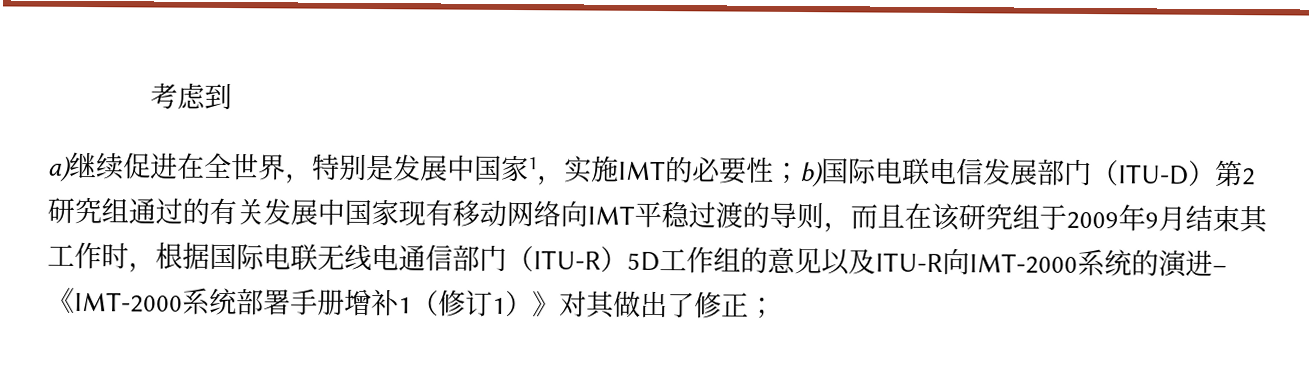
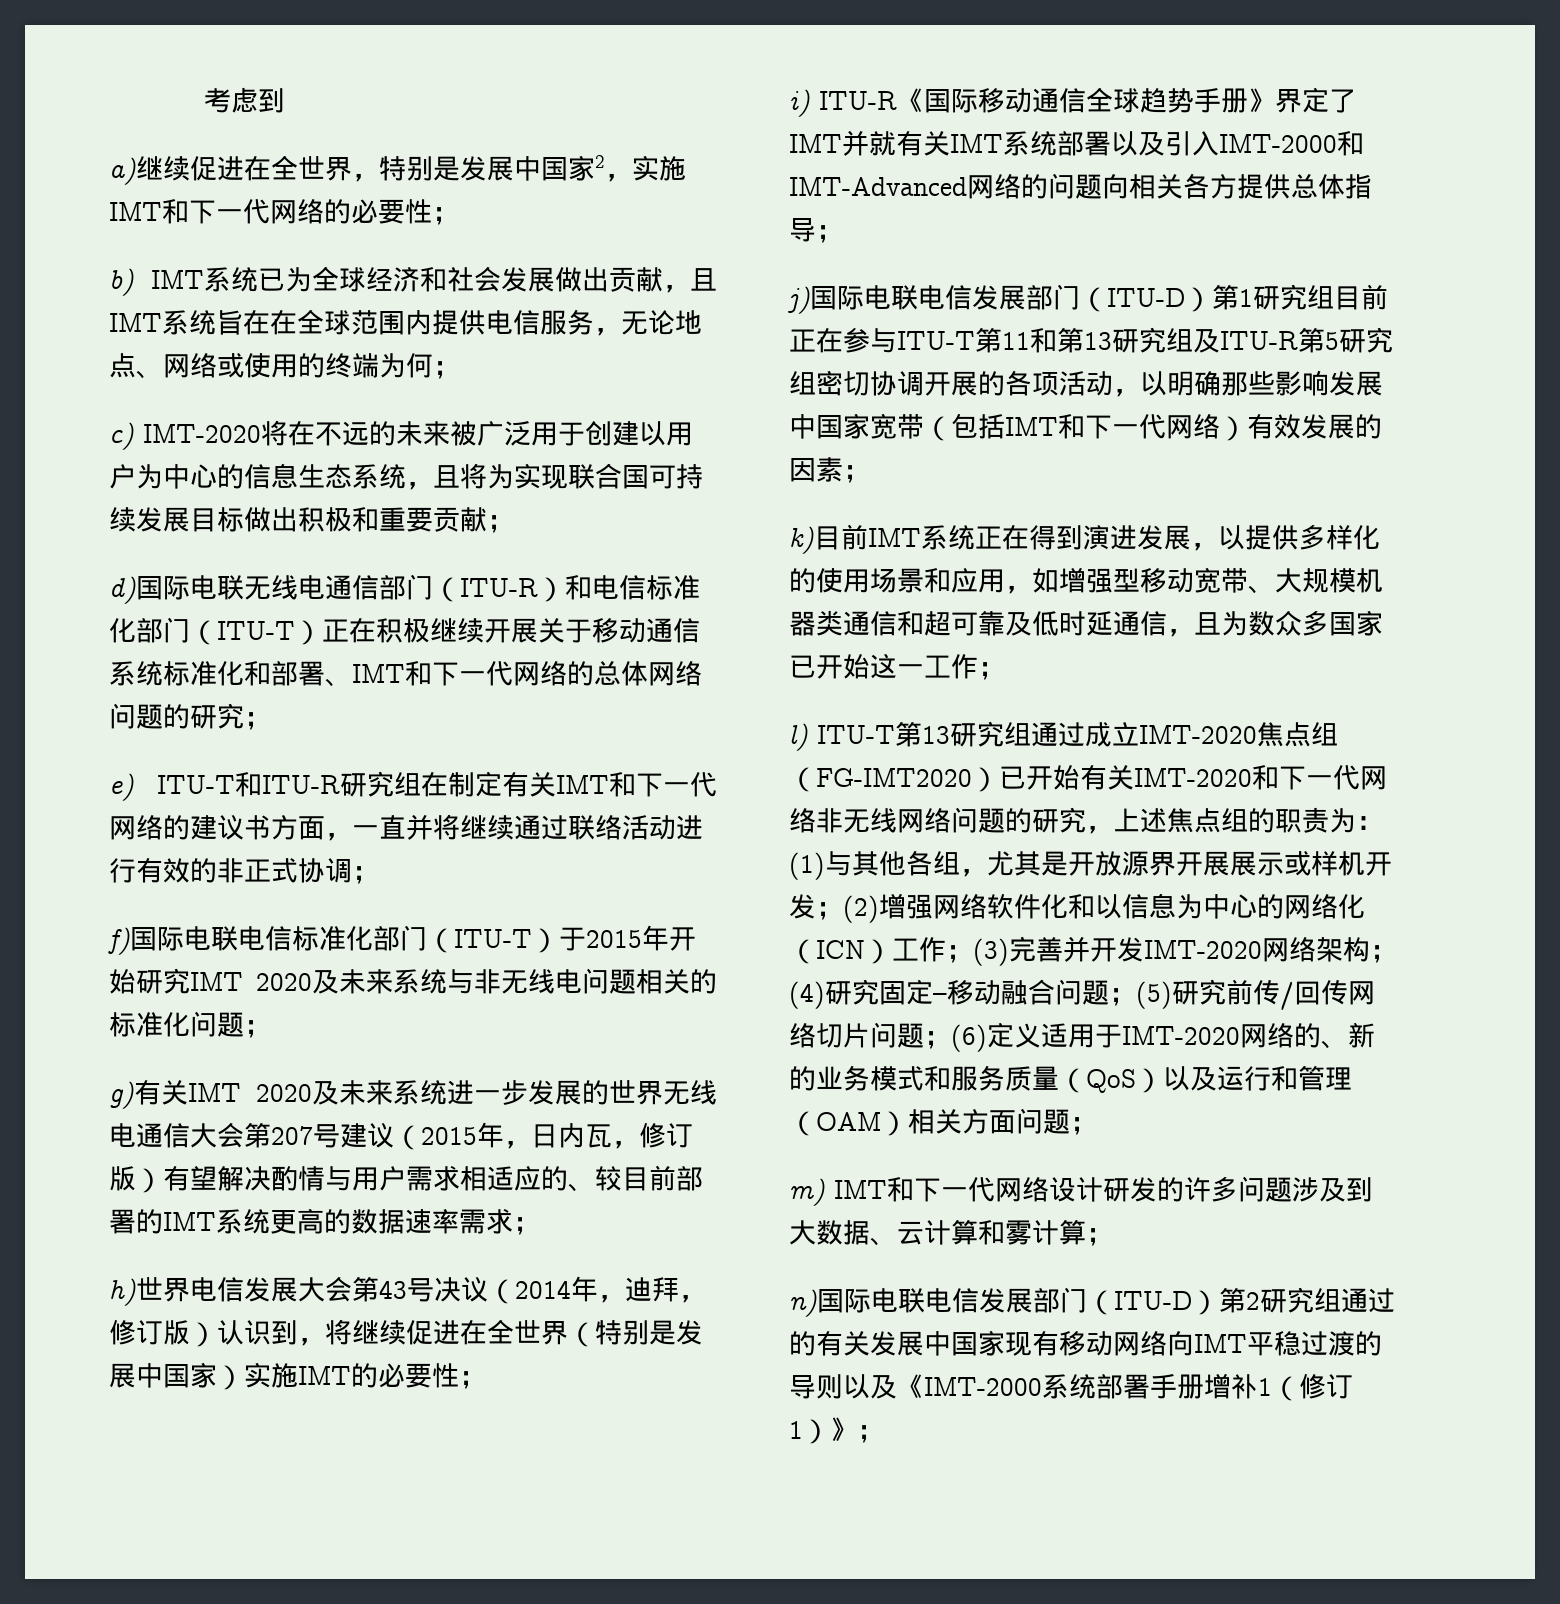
- a)继续促进在全世界，特别是发展中国家1，实施IMT的必要性；b)国际电联电信发展部门（ITU-D）第2研究组通过的有关发展中国家现有移动网络向IMT平稳过渡的导则，而且在该研究组于2009年9月结束其工作时，根据国际电联无线电通信部门（ITU-R）5D工作组的意见以及ITU-R向IMT-2000系统的演进–《IMT-2000系统部署手册增补1（修订1）》对其做出了修正；
+ a)继续促进在全世界，特别是发展中国家2，实施IMT和下一代网络的必要性；
+ b) IMT系统已为全球经济和社会发展做出贡献，且IMT系统旨在在全球范围内提供电信服务，无论地点、网络或使用的终端为何；
+ c) IMT-2020将在不远的未来被广泛用于创建以用户为中心的信息生态系统，且将为实现联合国可持续发展目标做出积极和重要贡献；
+ d)国际电联无线电通信部门（ITU-R）和电信标准化部门（ITU-T）正在积极继续开展关于移动通信系统标准化和部署、IMT和下一代网络的总体网络问题的研究；
+ e) ITU-T和ITU-R研究组在制定有关IMT和下一代网络的建议书方面，一直并将继续通过联络活动进行有效的非正式协调；
+ f)国际电联电信标准化部门（ITU-T）于2015年开始研究IMT 2020及未来系统与非无线电问题相关的标准化问题；
+ g)有关IMT 2020及未来系统进一步发展的世界无线电通信大会第207号建议（2015年，日内瓦，修订版）有望解决酌情与用户需求相适应的、较目前部署的IMT系统更高的数据速率需求；
+ h)世界电信发展大会第43号决议（2014年，迪拜，修订版）认识到，将继续促进在全世界（特别是发展中国家）实施IMT的必要性；
+ i) ITU-R《国际移动通信全球趋势手册》界定了IMT并就有关IMT系统部署以及引入IMT-2000和IMT-Advanced网络的问题向相关各方提供总体指导；
+ j)国际电联电信发展部门（ITU-D）第1研究组目前正在参与ITU-T第11和第13研究组及ITU-R第5研究组密切协调开展的各项活动，以明确那些影响发展中国家宽带（包括IMT和下一代网络）有效发展的因素；
+ k)目前IMT系统正在得到演进发展，以提供多样化的使用场景和应用，如增强型移动宽带、大规模机器类通信和超可靠及低时延通信，且为数众多国家已开始这一工作；
+ l) ITU-T第13研究组通过成立IMT-2020焦点组（FG-IMT2020）已开始有关IMT-2020和下一代网络非无线网络问题的研究，上述焦点组的职责为：(1)与其他各组，尤其是开放源界开展展示或样机开发；(2)增强网络软件化和以信息为中心的网络化（ICN）工作；(3)完善并开发IMT-2020网络架构；(4)研究固定–移动融合问题；(5)研究前传/回传网络切片问题；(6)定义适用于IMT-2020网络的、新的业务模式和服务质量（QoS）以及运行和管理（OAM）相关方面问题；
+ m) IMT和下一代网络设计研发的许多问题涉及到大数据、云计算和雾计算；
+ n)国际电联电信发展部门（ITU-D）第2研究组通过的有关发展中国家现有移动网络向IMT平稳过渡的导则以及《IMT-2000系统部署手册增补1（修订1）》；

